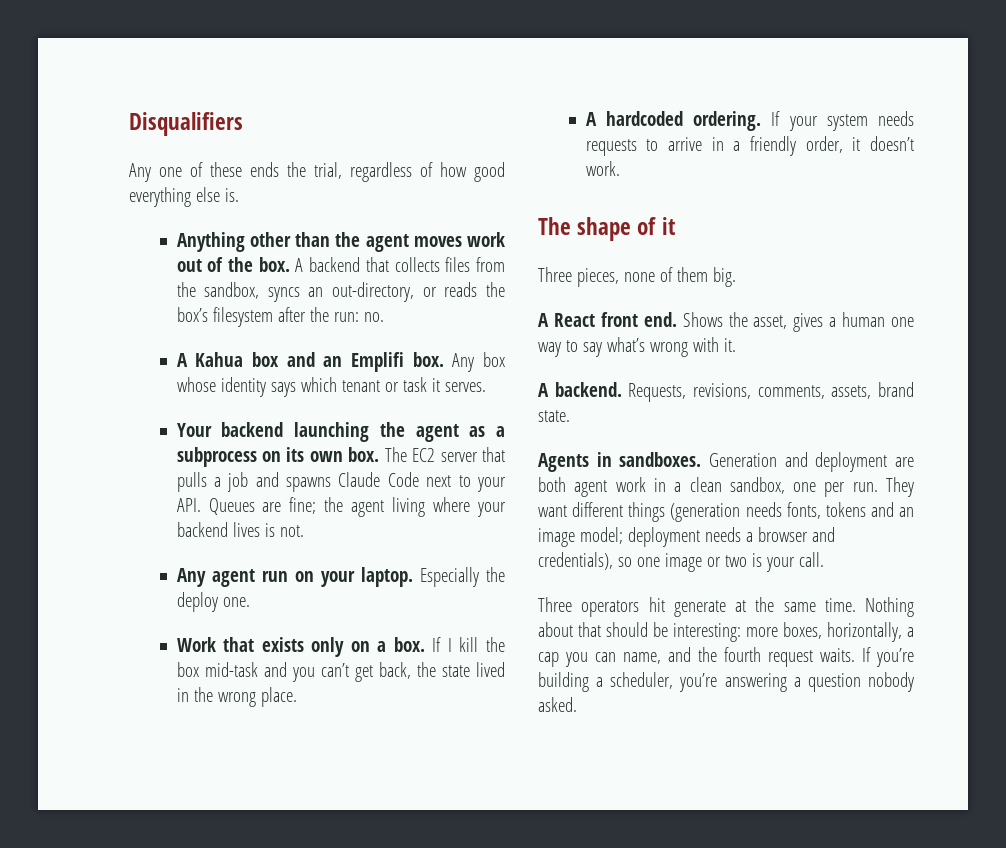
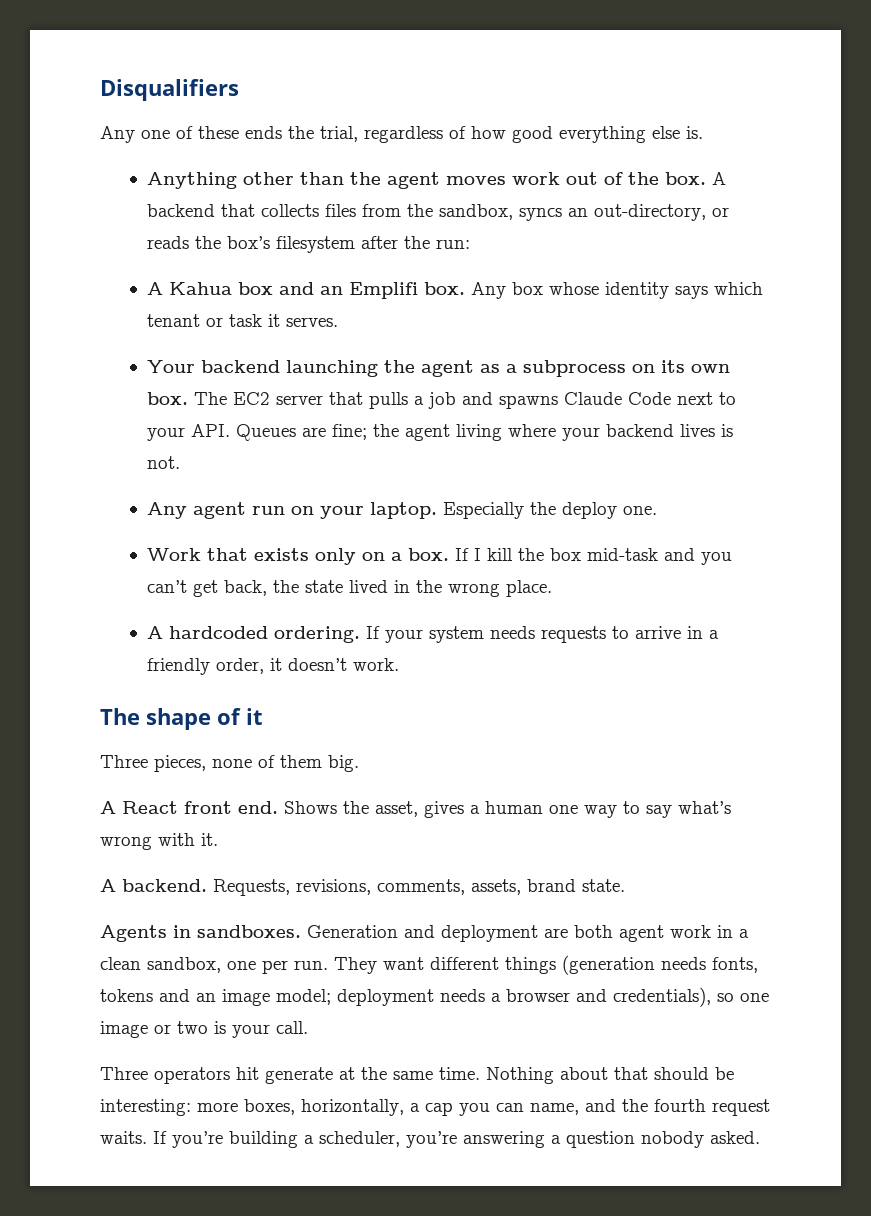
- A backend that collects files from the sandbox, syncs an out-directory, or reads the box’s filesystem after the run: no.
+ A backend that collects files from the sandbox, syncs an out-directory, or reads the box’s filesystem after the run:

